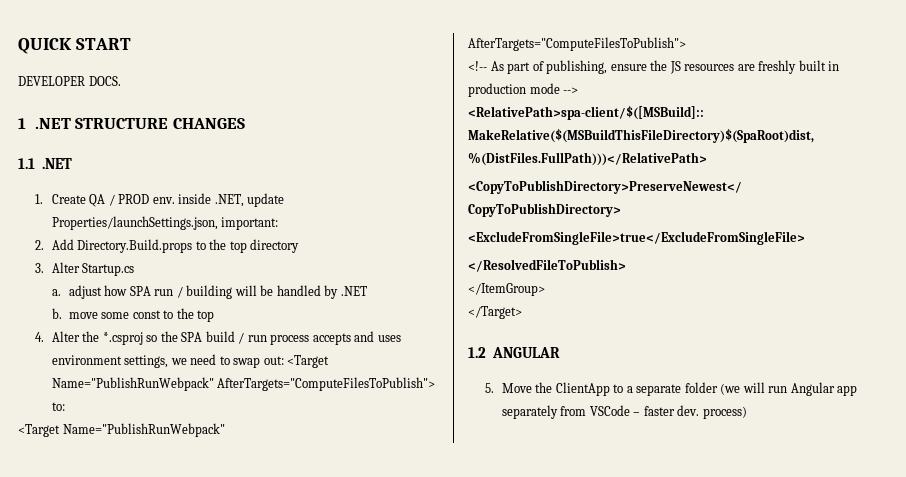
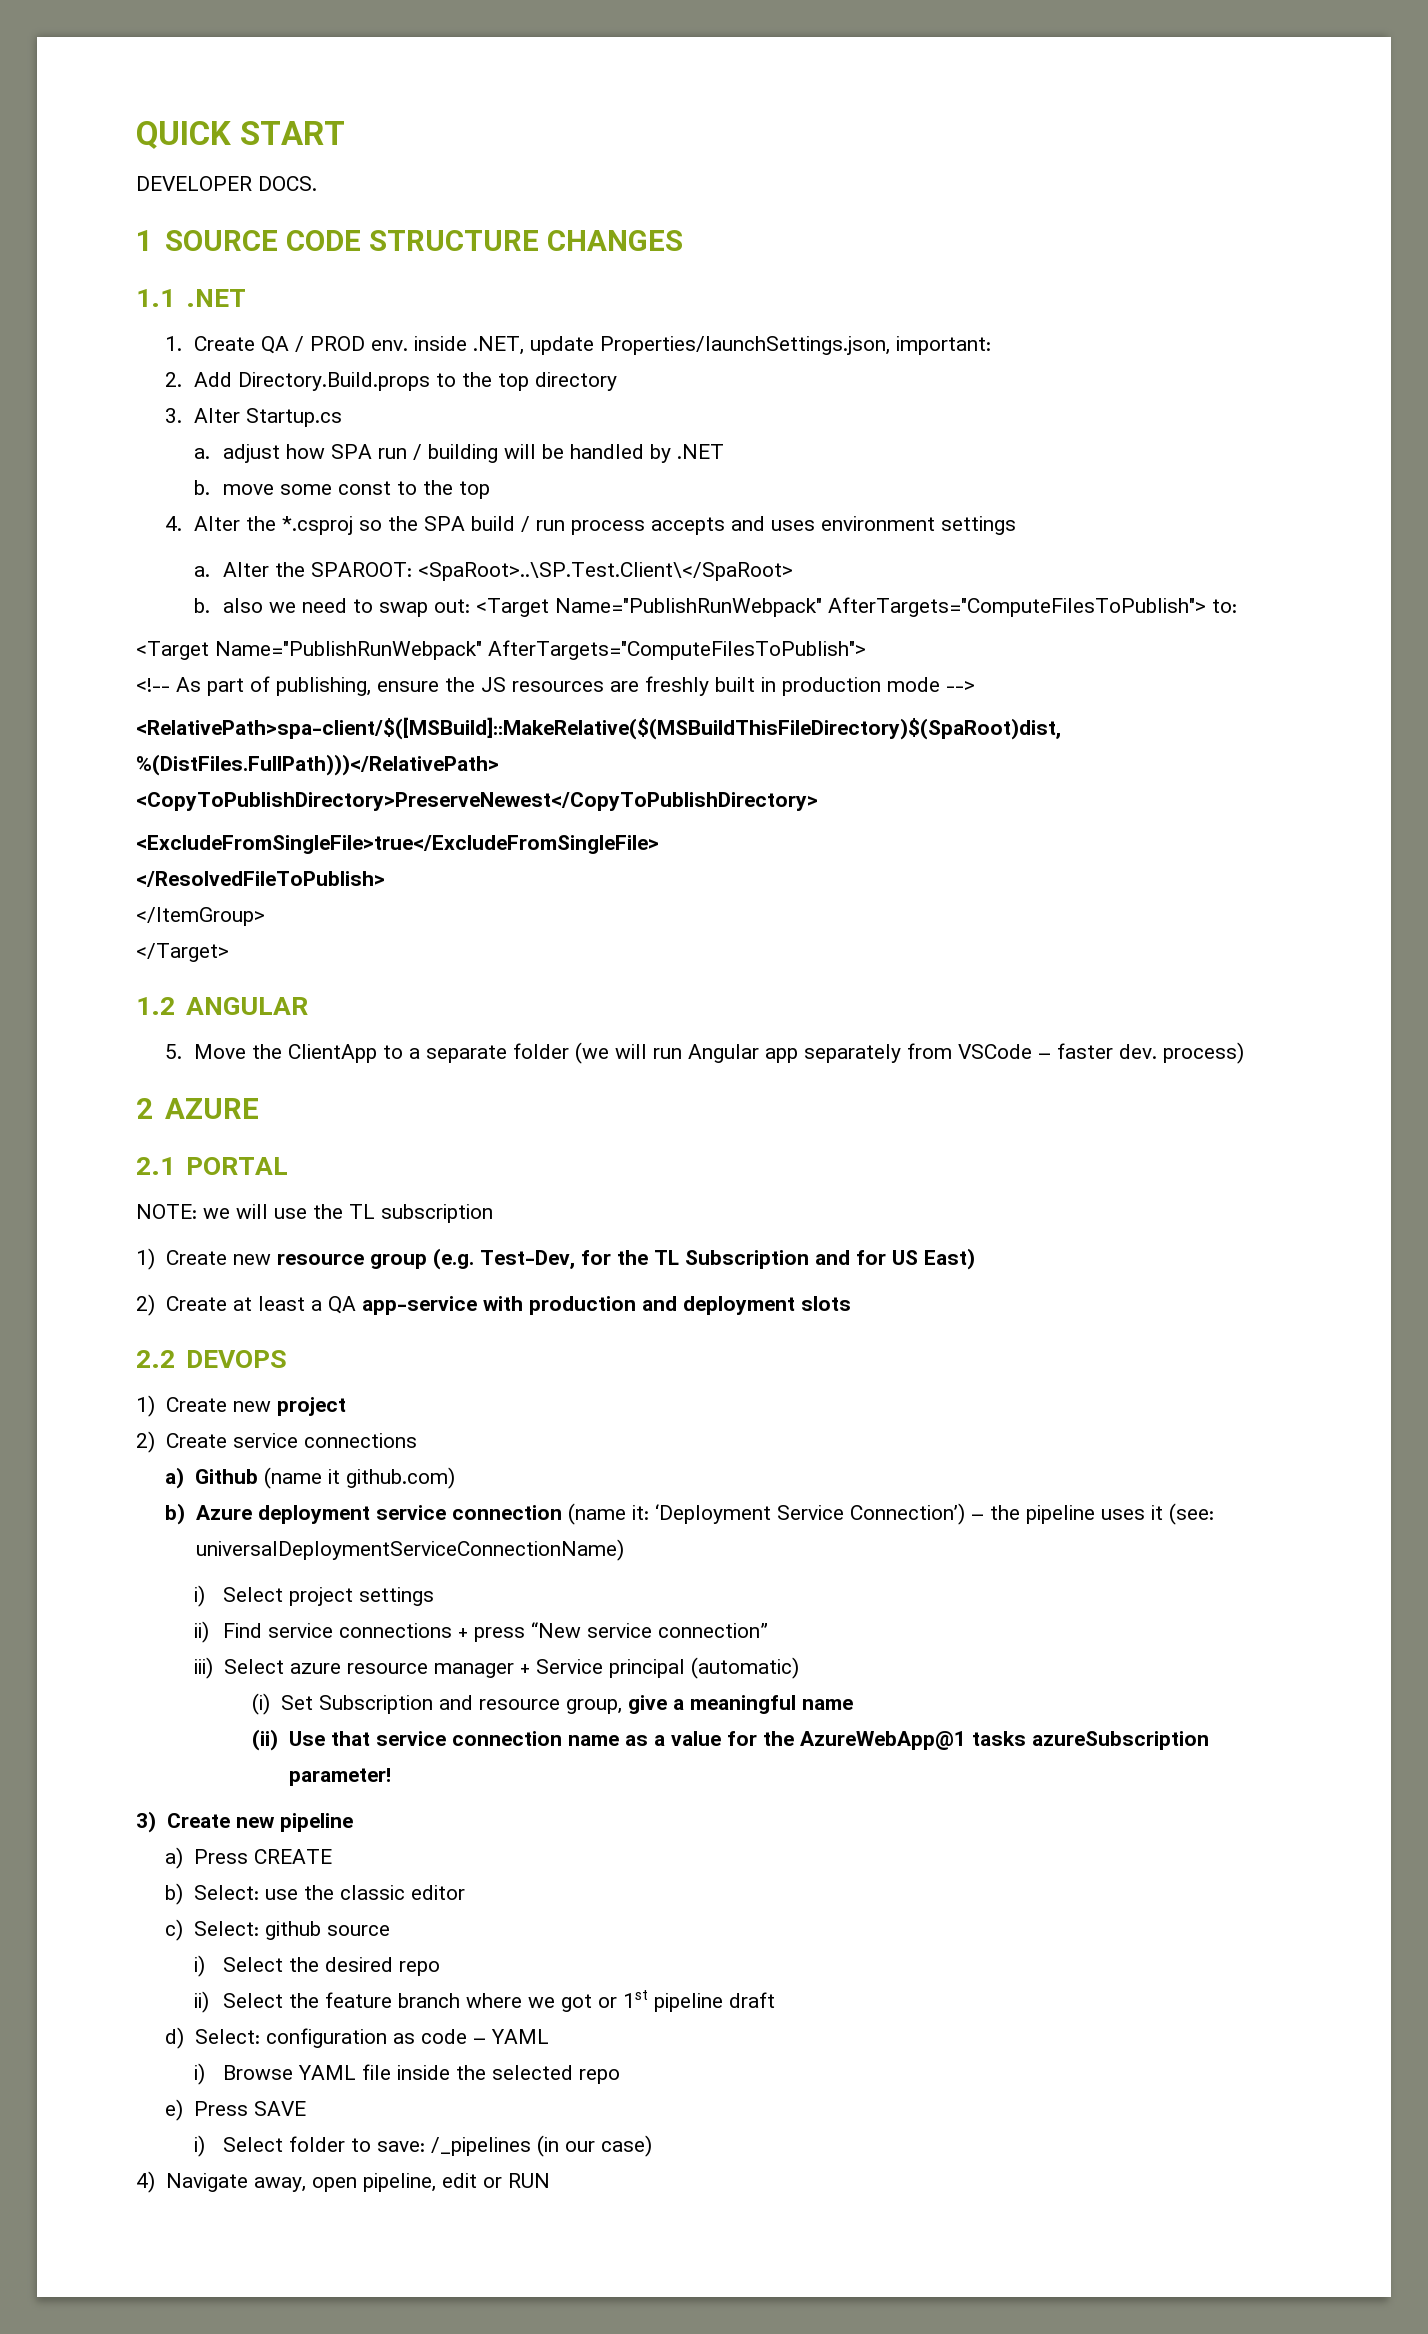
- 1 .NET STRUCTURE CHANGES
+ 1 SOURCE CODE STRUCTURE CHANGES
- 4. Alter the *.csproj so the SPA build / run process accepts and uses environment settings, we need to swap out: <Target Name="PublishRunWebpack" AfterTargets="ComputeFilesToPublish"> to:
+ 4. Alter the *.csproj so the SPA build / run process accepts and uses environment settings
+ a. Alter the SPAROOT: <SpaRoot>..\SP.Test.Client\</SpaRoot>
+ b. also we need to swap out: <Target Name="PublishRunWebpack" AfterTargets="ComputeFilesToPublish"> to:
+ 2 AZURE
+ 2.1 PORTAL
+ NOTE: we will use the TL subscription
+ 1) Create new resource group (e.g. Test-Dev, for the TL Subscription and for US East)
+ 2) Create at least a QA app-service with production and deployment slots
+ 2.2 DEVOPS
+ 1) Create new project
+ 2) Create service connections
+ a) Github (name it github.com)
+ b) Azure deployment service connection (name it: ‘Deployment Service Connection’) – the pipeline uses it (see: universalDeploymentServiceConnectionName)
+ i) Select project settings
+ ii) Find service connections + press “New service connection”
+ iii) Select azure resource manager + Service principal (automatic)
+ (i) Set Subscription and resource group, give a meaningful name
+ (ii) Use that service connection name as a value for the AzureWebApp@1 tasks azureSubscription parameter!
+ 3) Create new pipeline
+ a) Press CREATE
+ b) Select: use the classic editor
+ c) Select: github source
+ i) Select the desired repo
+ ii) Select the feature branch where we got or 1st pipeline draft
+ d) Select: configuration as code – YAML
+ i) Browse YAML file inside the selected repo
+ e) Press SAVE
+ i) Select folder to save: /_pipelines (in our case)
+ 4) Navigate away, open pipeline, edit or RUN

